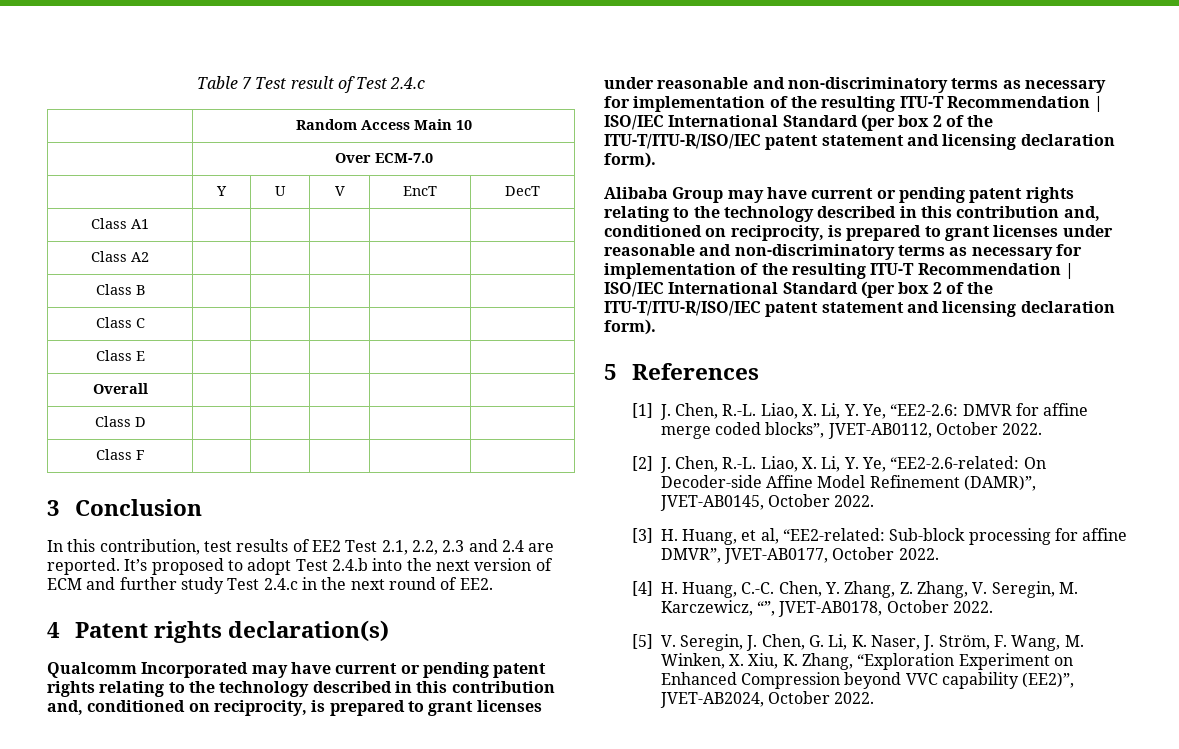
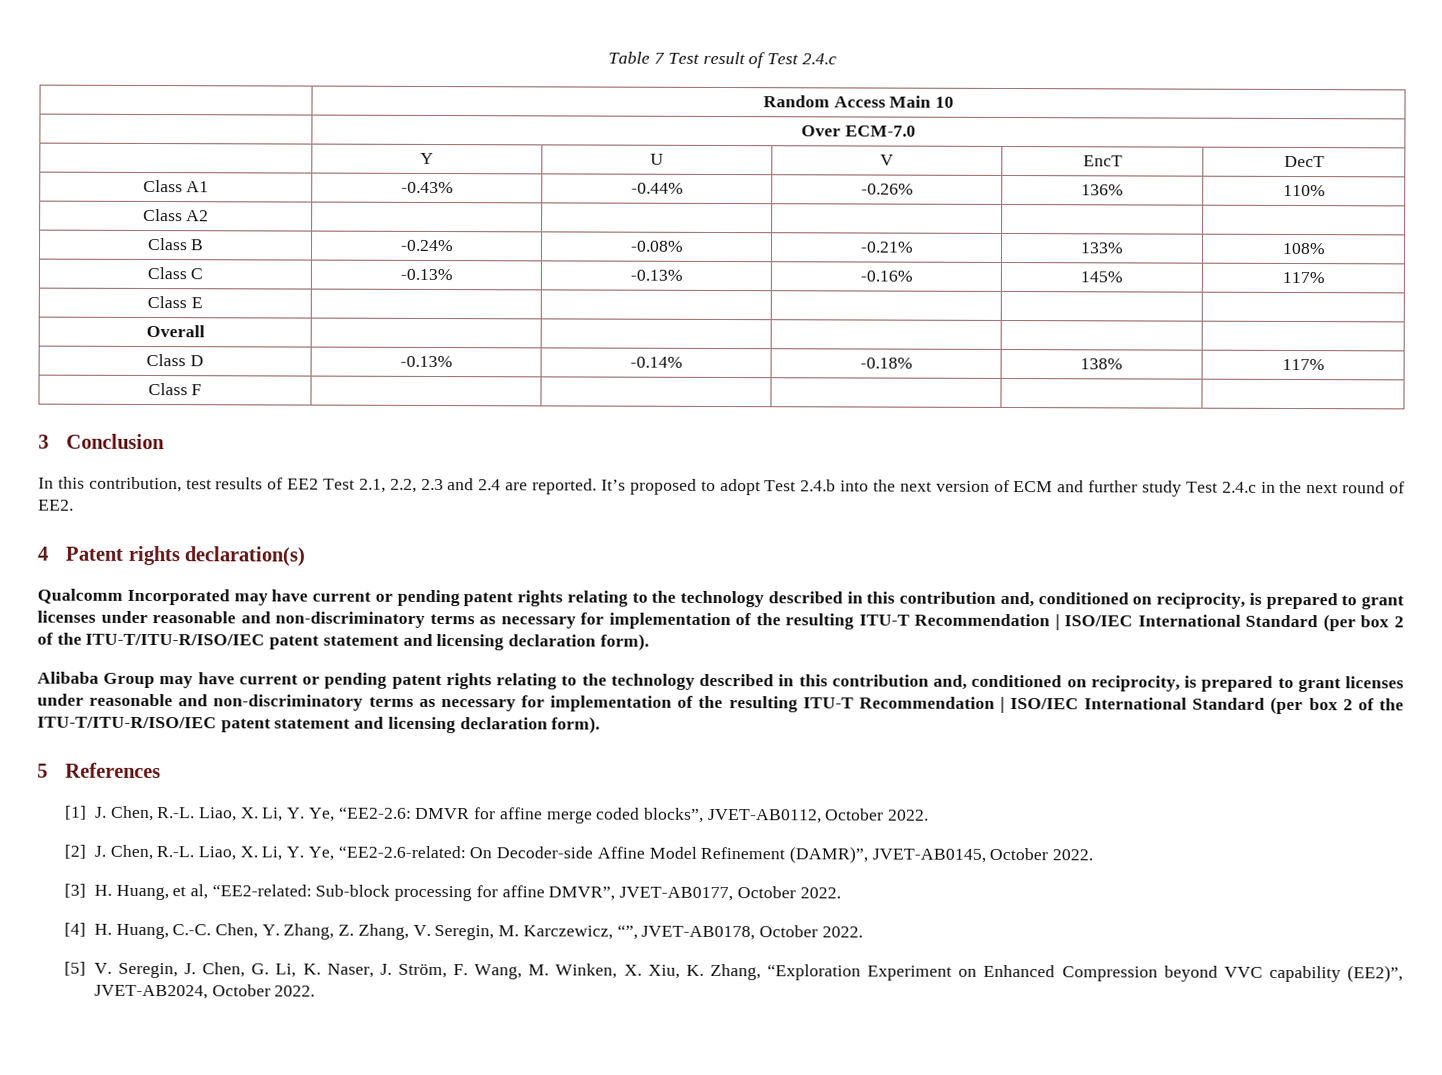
- Class A1 | | | | |
+ Class A1 | -0.43% | -0.44% | -0.26% | 136% | 110%
- Class B | | | | |
- Class C | | | | |
+ Class B | -0.24% | -0.08% | -0.21% | 133% | 108%
+ Class C | -0.13% | -0.13% | -0.16% | 145% | 117%
- Class D | | | | |
+ Class D | -0.13% | -0.14% | -0.18% | 138% | 117%

